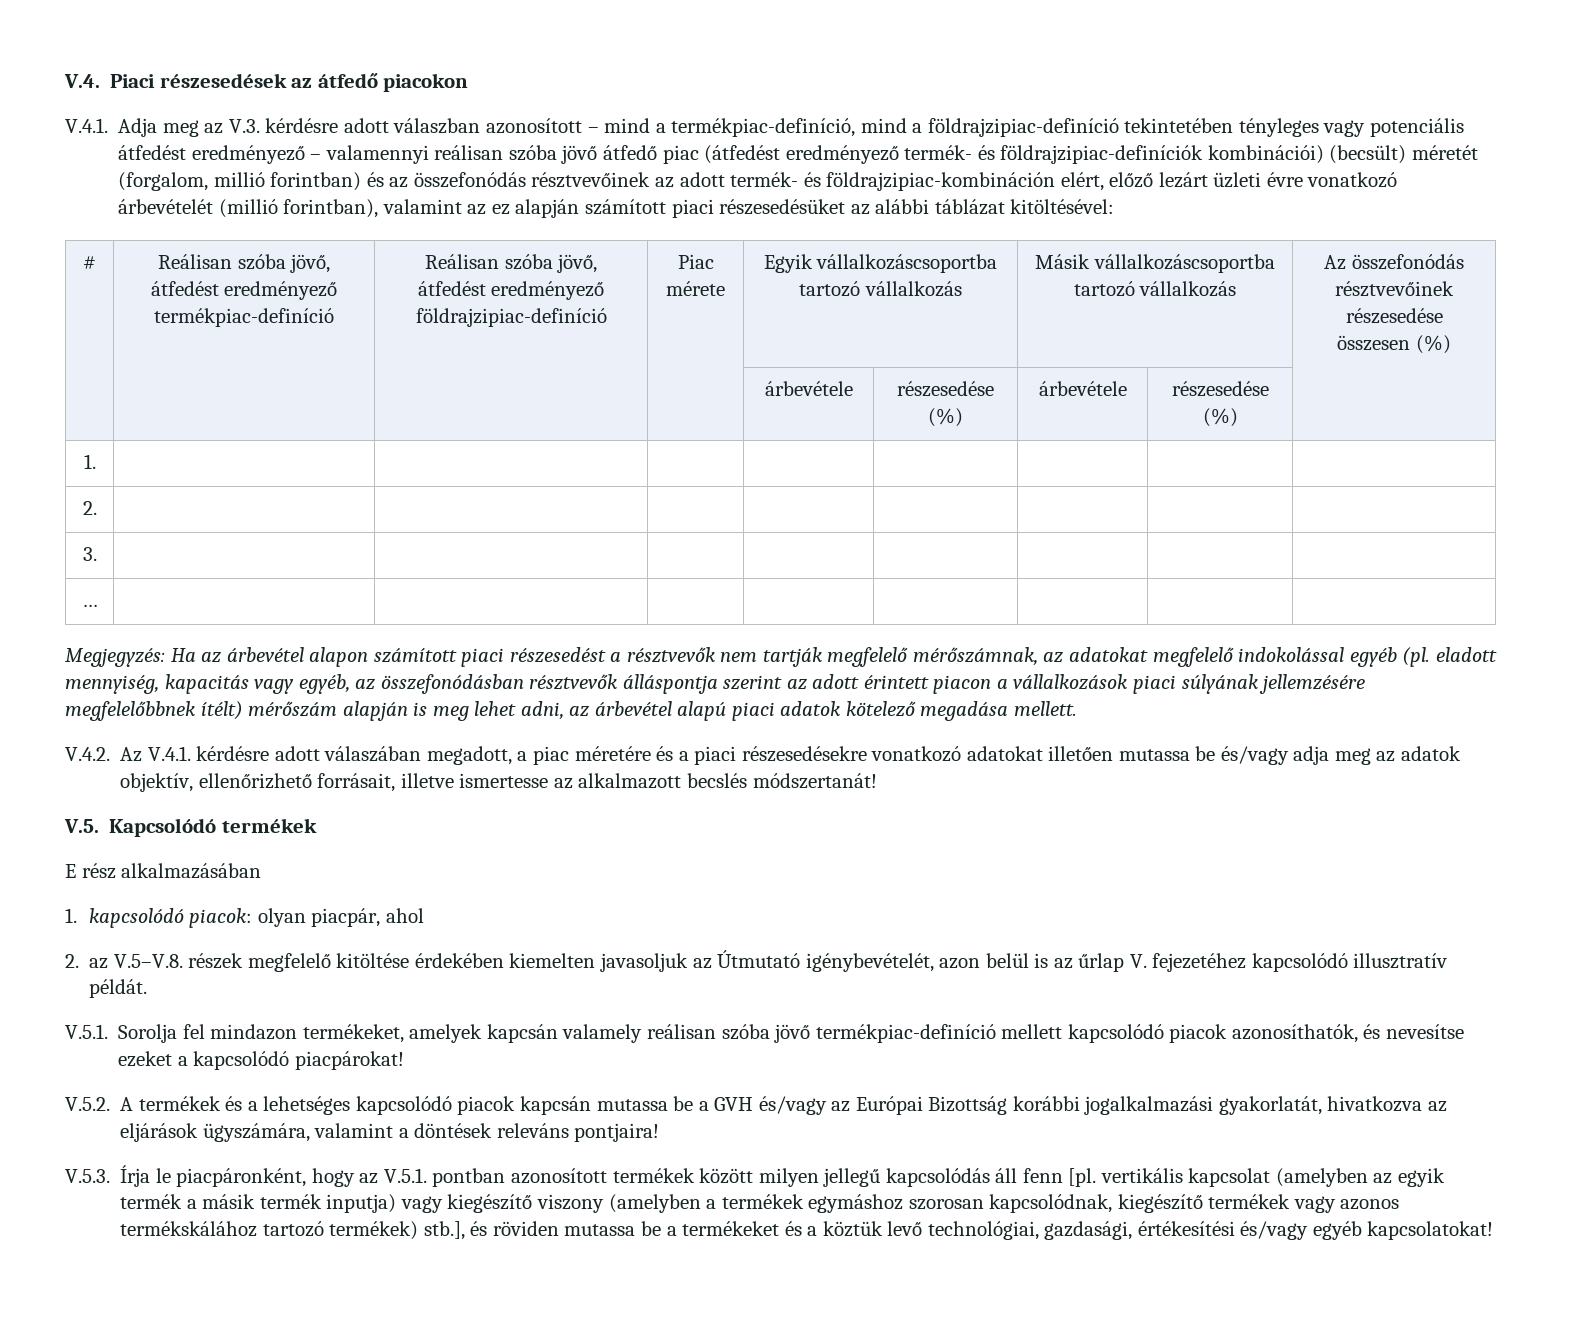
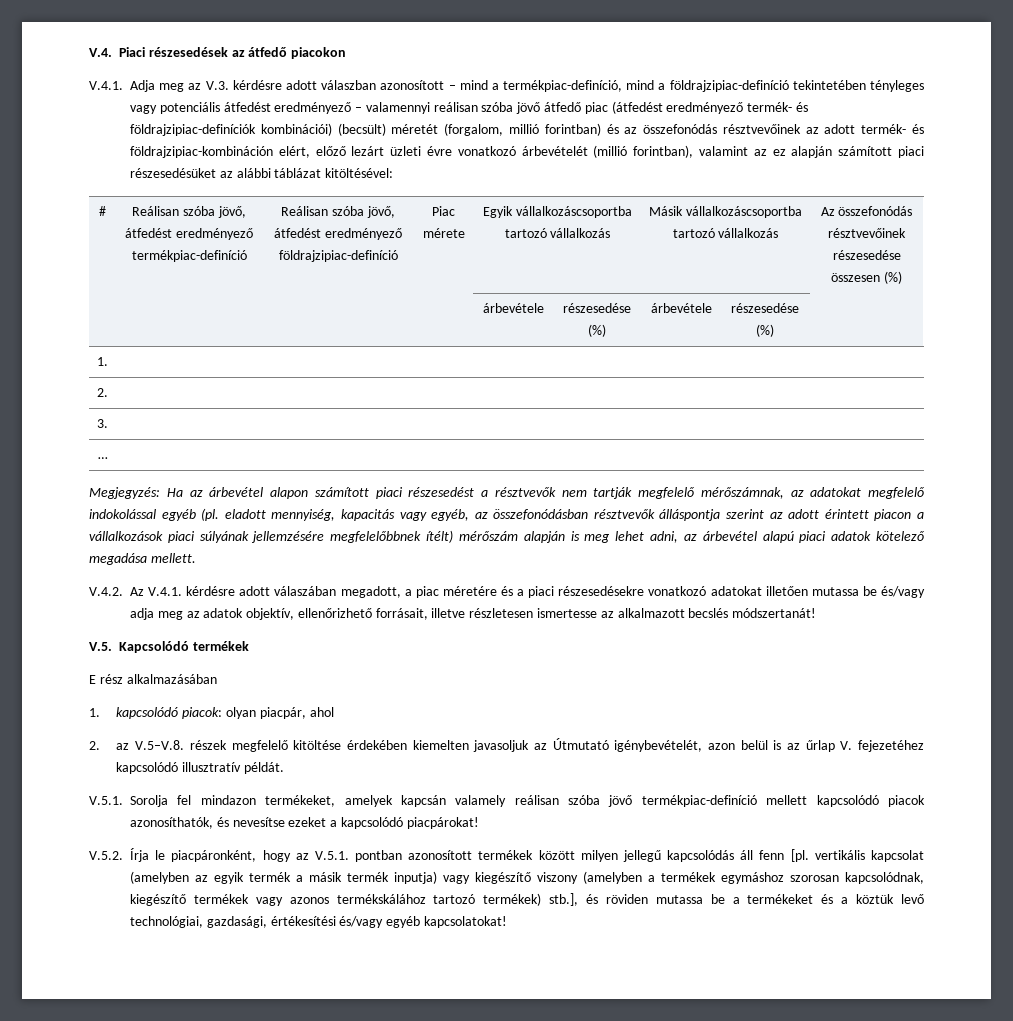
- V.4.2. Az V.4.1. kérdésre adott válaszában megadott, a piac méretére és a piaci részesedésekre vonatkozó adatokat illetően mutassa be és/vagy adja meg az adatok objektív, ellenőrizhető forrásait, illetve ismertesse az alkalmazott becslés módszertanát!
+ V.4.2. Az V.4.1. kérdésre adott válaszában megadott, a piac méretére és a piaci részesedésekre vonatkozó adatokat illetően mutassa be és/vagy adja meg az adatok objektív, ellenőrizhető forrásait, illetve részletesen ismertesse az alkalmazott becslés módszertanát!
- V.5.2. A termékek és a lehetséges kapcsolódó piacok kapcsán mutassa be a GVH és/vagy az Európai Bizottság korábbi jogalkalmazási gyakorlatát, hivatkozva az eljárások ügyszámára, valamint a döntések releváns pontjaira!
- V.5.3. Írja le piacpáronként, hogy az V.5.1. pontban azonosított termékek között milyen jellegű kapcsolódás áll fenn [pl. vertikális kapcsolat (amelyben az egyik termék a másik termék inputja) vagy kiegészítő viszony (amelyben a termékek egymáshoz szorosan kapcsolódnak, kiegészítő termékek vagy azonos termékskálához tartozó termékek) stb.], és röviden mutassa be a termékeket és a köztük levő technológiai, gazdasági, értékesítési és/vagy egyéb kapcsolatokat!
+ V.5.2. Írja le piacpáronként, hogy az V.5.1. pontban azonosított termékek között milyen jellegű kapcsolódás áll fenn [pl. vertikális kapcsolat (amelyben az egyik termék a másik termék inputja) vagy kiegészítő viszony (amelyben a termékek egymáshoz szorosan kapcsolódnak, kiegészítő termékek vagy azonos termékskálához tartozó termékek) stb.], és röviden mutassa be a termékeket és a köztük levő technológiai, gazdasági, értékesítési és/vagy egyéb kapcsolatokat!

